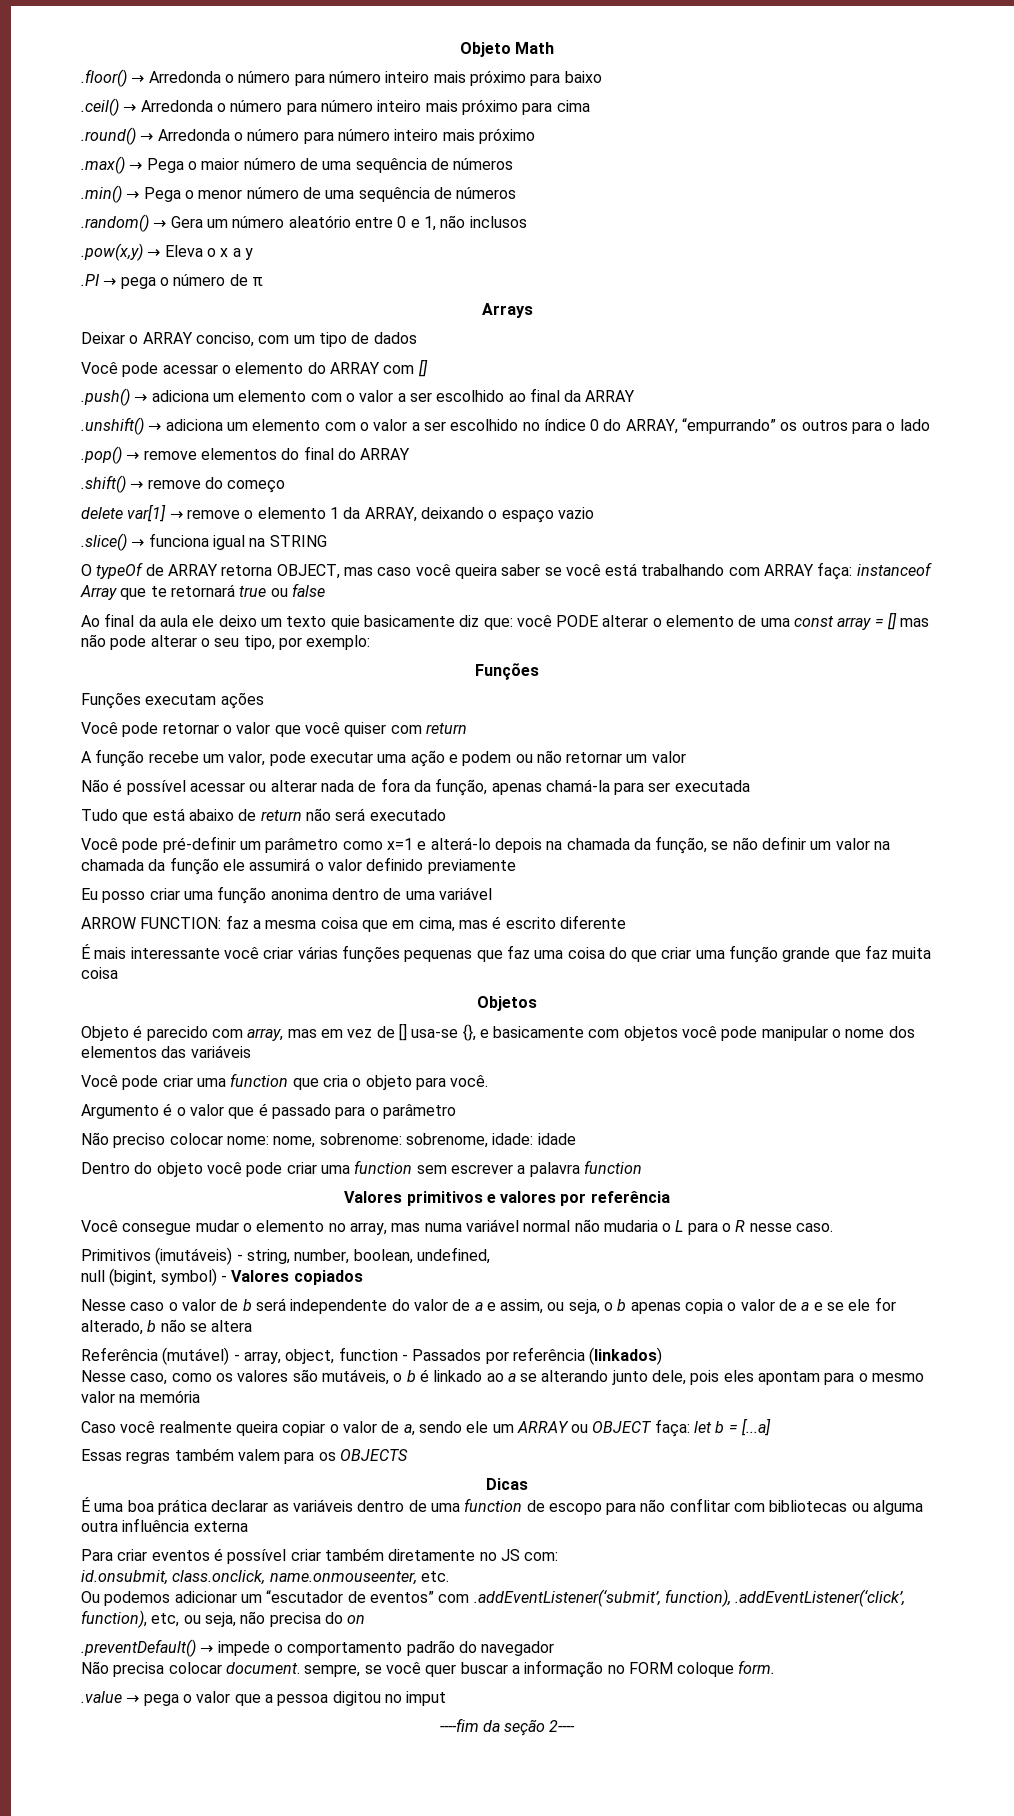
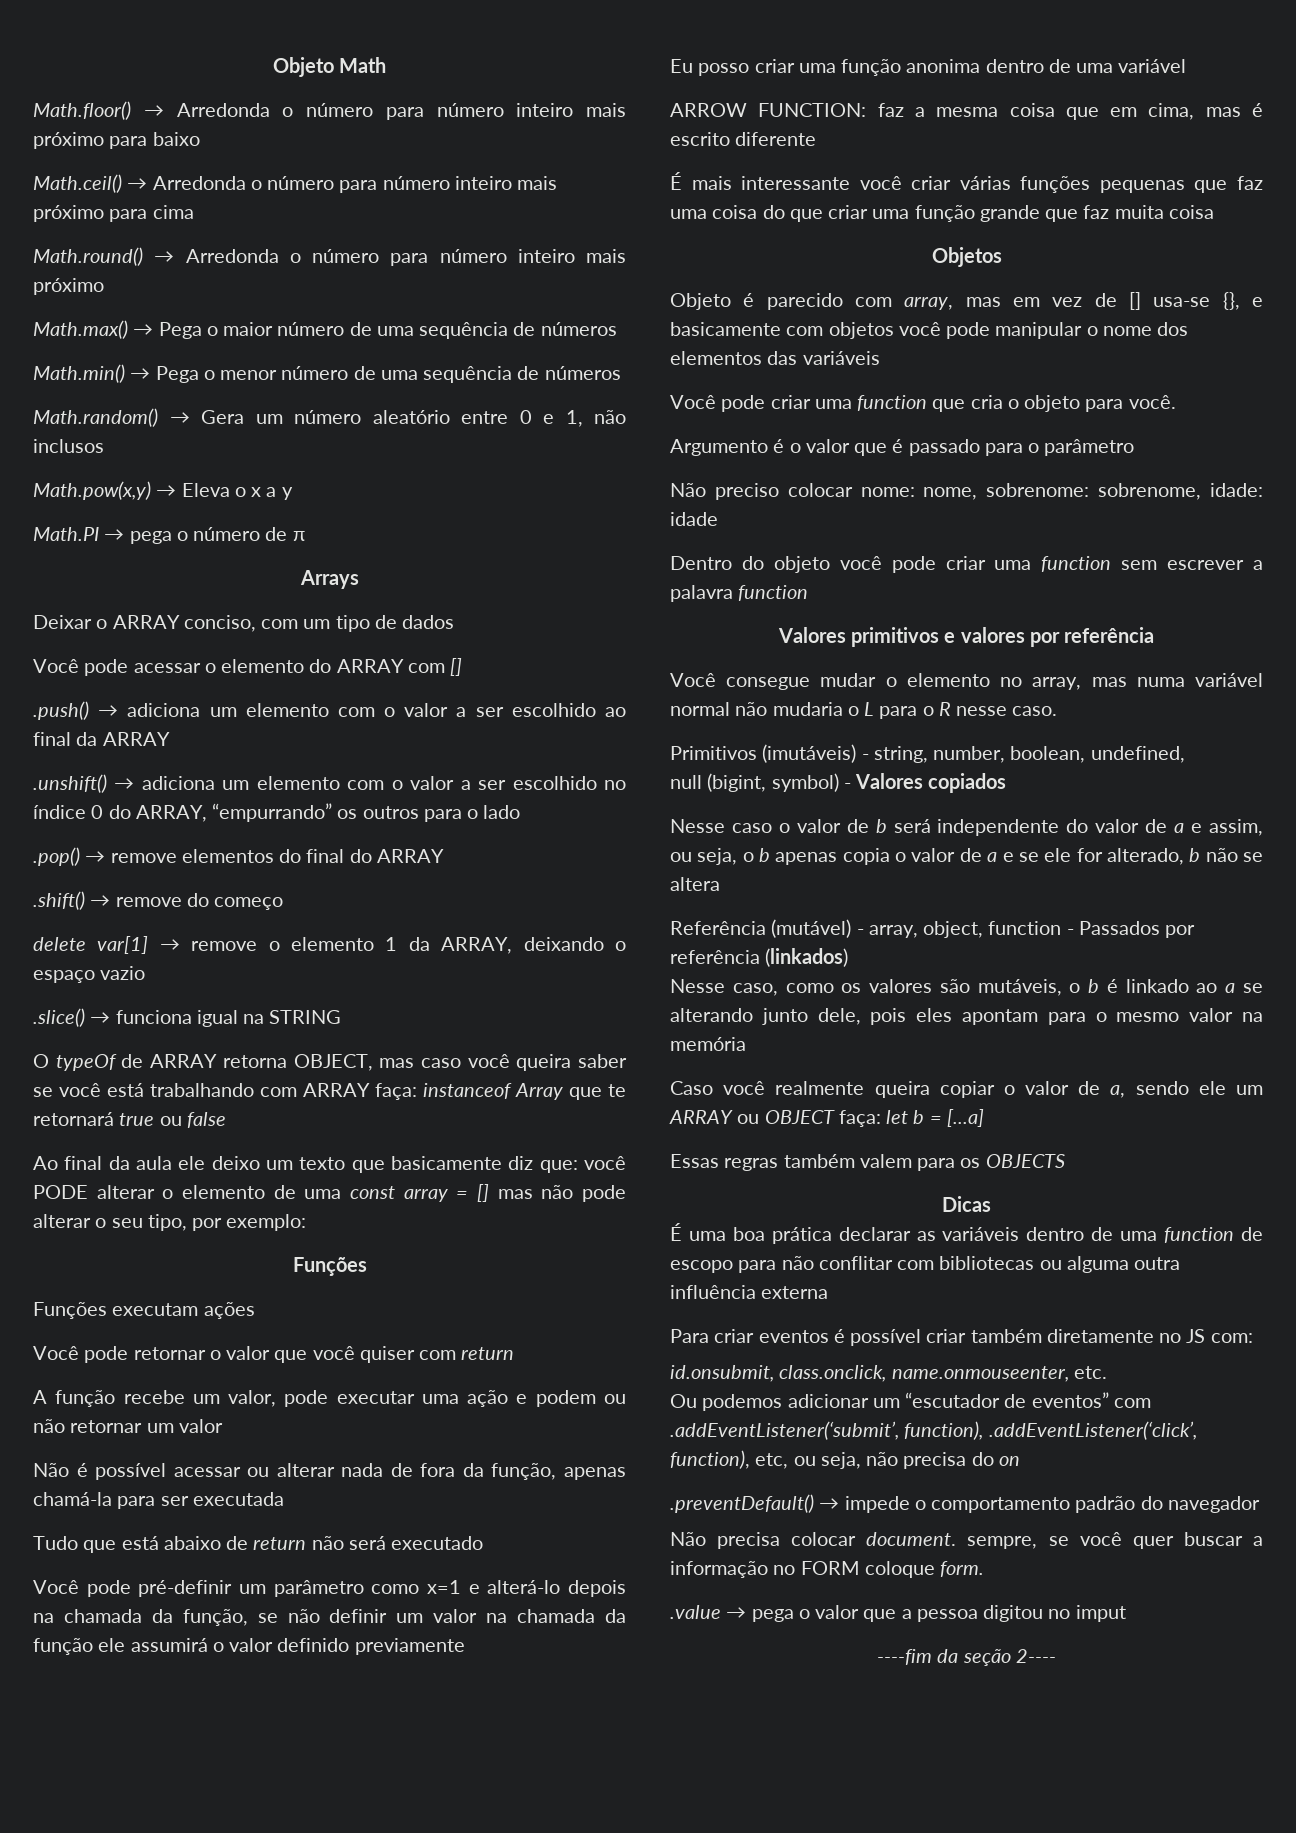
- .floor() → Arredonda o número para número inteiro mais próximo para baixo
+ Math.floor() → Arredonda o número para número inteiro mais próximo para baixo
- .ceil() → Arredonda o número para número inteiro mais próximo para cima
+ Math.ceil() → Arredonda o número para número inteiro mais próximo para cima
- .round() → Arredonda o número para número inteiro mais próximo
+ Math.round() → Arredonda o número para número inteiro mais próximo
- .max() → Pega o maior número de uma sequência de números
+ Math.max() → Pega o maior número de uma sequência de números
- .min() → Pega o menor número de uma sequência de números
+ Math.min() → Pega o menor número de uma sequência de números
- .random() → Gera um número aleatório entre 0 e 1, não inclusos
+ Math.random() → Gera um número aleatório entre 0 e 1, não inclusos
- .pow(x,y) → Eleva o x a y
+ Math.pow(x,y) → Eleva o x a y
- .PI → pega o número de π
+ Math.PI → pega o número de π
- Ao final da aula ele deixo um texto quie basicamente diz que: você PODE alterar o elemento de uma const array = [] mas não pode alterar o seu tipo, por exemplo:
+ Ao final da aula ele deixo um texto que basicamente diz que: você PODE alterar o elemento de uma const array = [] mas não pode alterar o seu tipo, por exemplo:

